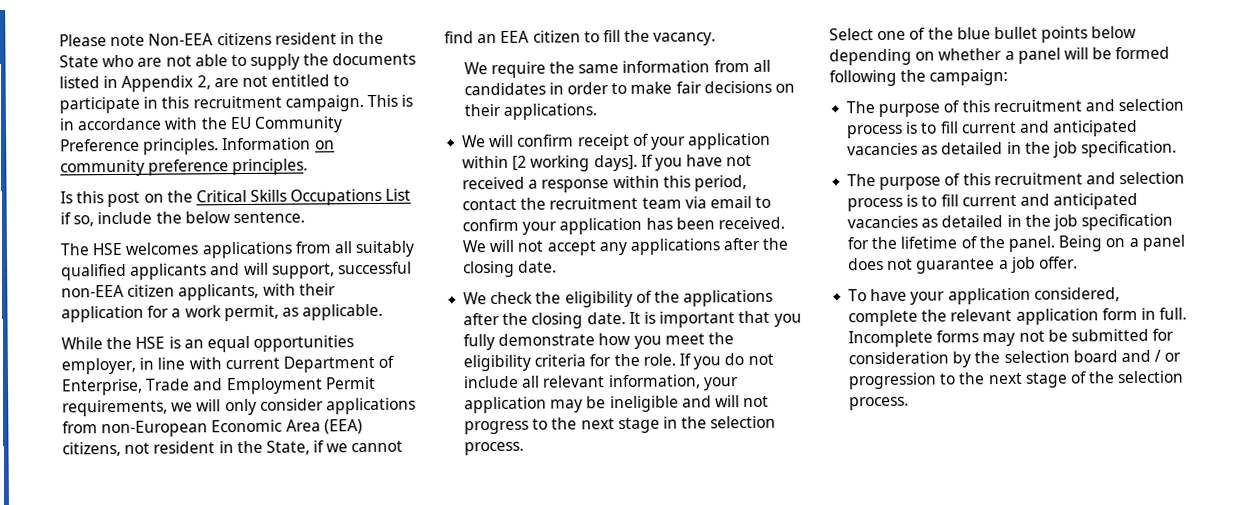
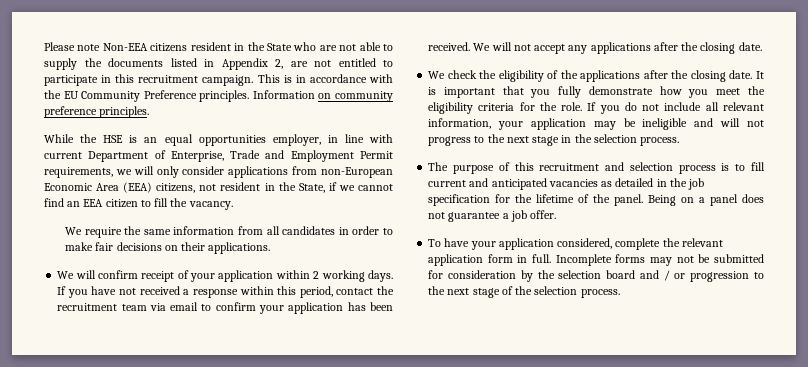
- Is this post on the Critical Skills Occupations List if so, include the below sentence.
- The HSE welcomes applications from all suitably qualified applicants and will support, successful non-EEA citizen applicants, with their application for a work permit, as applicable.
- We will confirm receipt of your application within [2 working days].
+ We will confirm receipt of your application within 2 working days.
- Select one of the blue bullet points below depending on whether a panel will be formed following the campaign:
- The purpose of this recruitment and selection process is to fill current and anticipated vacancies as detailed in the job specification.

